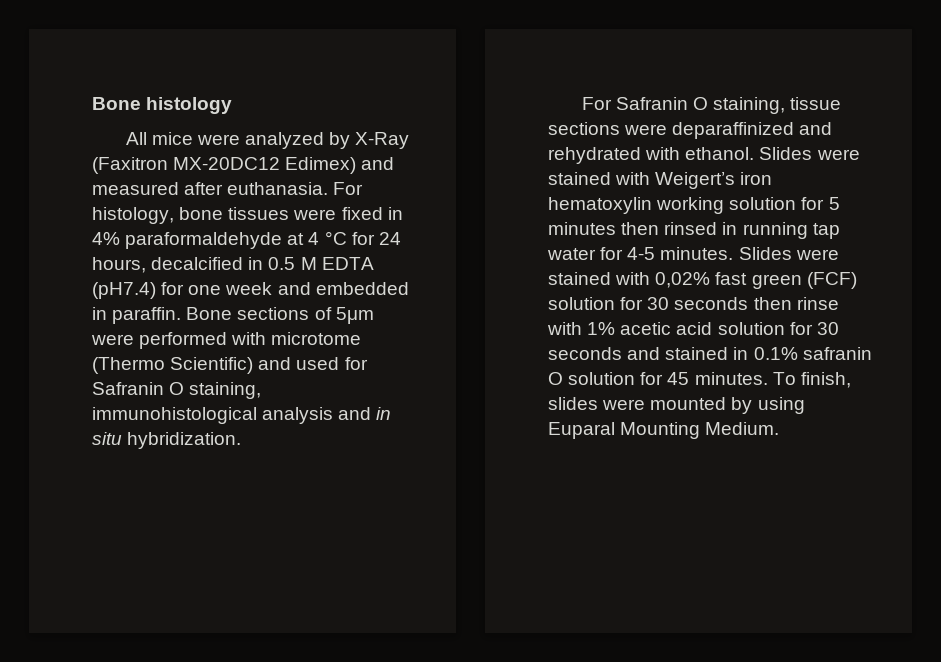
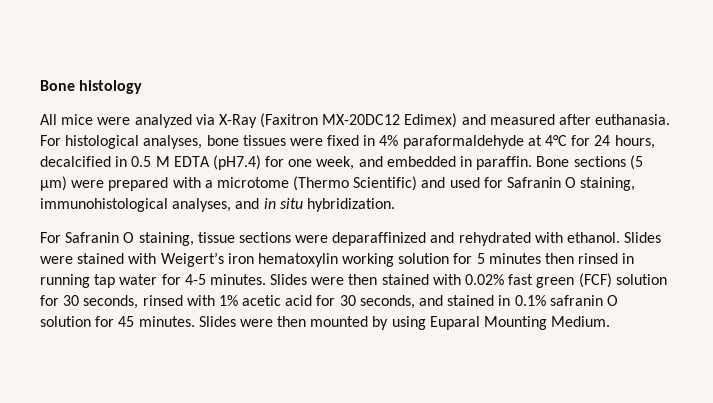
- All mice were analyzed by X-Ray (Faxitron MX-20DC12 Edimex) and measured after euthanasia.
+ All mice were analyzed via X-Ray (Faxitron MX-20DC12 Edimex) and measured after euthanasia.
- For histology, bone tissues were fixed in 4% paraformaldehyde at 4 °C for 24 hours, decalcified in 0.5 M EDTA (pH7.4) for one week and embedded in paraffin.
+ For histological analyses, bone tissues were fixed in 4% paraformaldehyde at 4°C for 24 hours, decalcified in 0.5 M EDTA (pH7.4) for one week, and embedded in paraffin.
- Bone sections of 5μm were performed with microtome (Thermo Scientific) and used for Safranin O staining, immunohistological analysis and in situ hybridization.
+ Bone sections (5 μm) were prepared with a microtome (Thermo Scientific) and used for Safranin O staining, immunohistological analyses, and in situ hybridization.
- Slides were stained with 0,02% fast green (FCF) solution for 30 seconds then rinse with 1% acetic acid solution for 30 seconds and stained in 0.1% safranin O solution for 45 minutes.
+ Slides were then stained with 0.02% fast green (FCF) solution for 30 seconds, rinsed with 1% acetic acid for 30 seconds, and stained in 0.1% safranin O solution for 45 minutes.
- To finish, slides were mounted by using Euparal Mounting Medium.
+ Slides were then mounted by using Euparal Mounting Medium.

